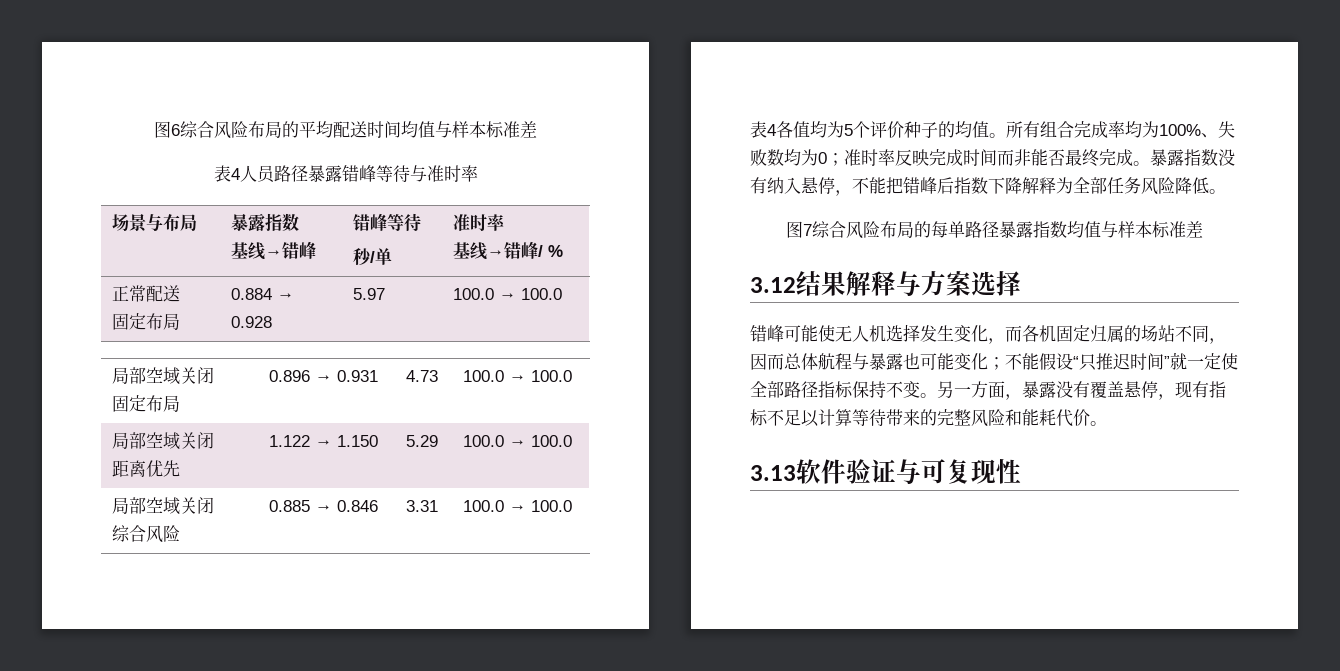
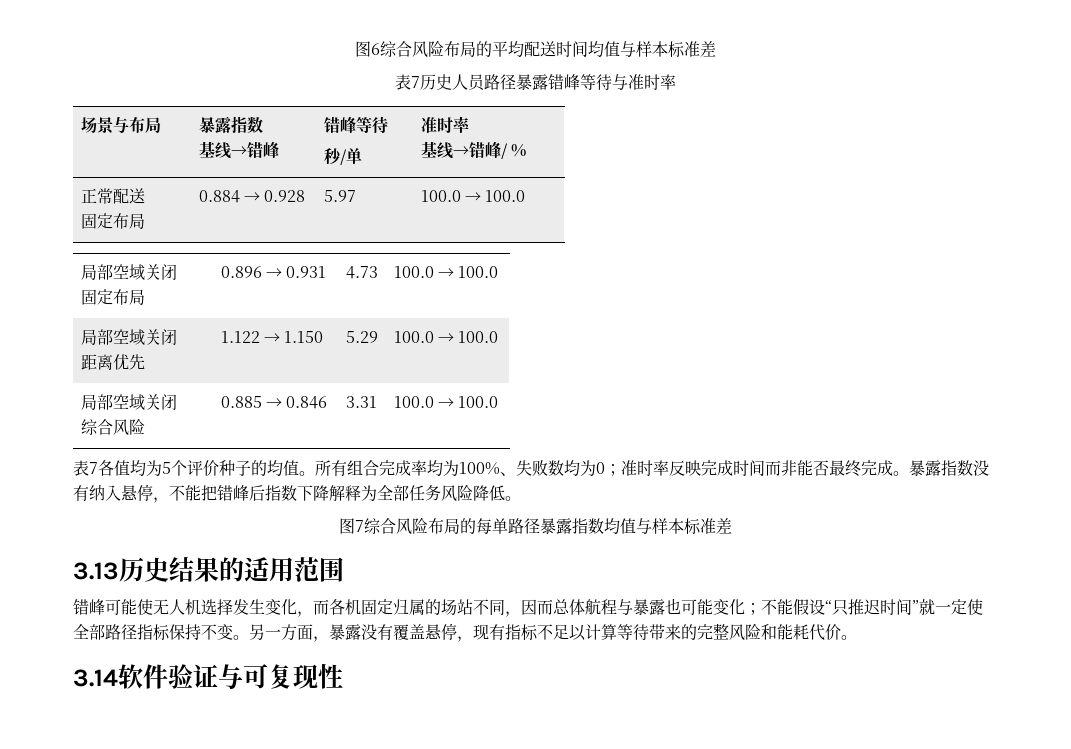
- 表4人员路径暴露错峰等待与准时率
+ 表7历史人员路径暴露错峰等待与准时率
- 表4各值均为5个评价种子的均值。
+ 表7各值均为5个评价种子的均值。
- 3.12结果解释与方案选择
+ 3.13历史结果的适用范围
- 3.13软件验证与可复现性
+ 3.14软件验证与可复现性

